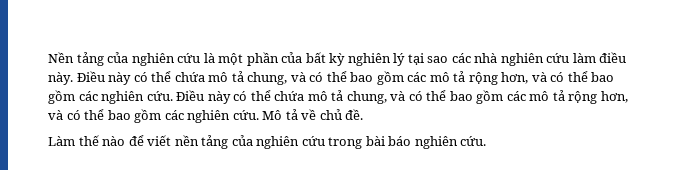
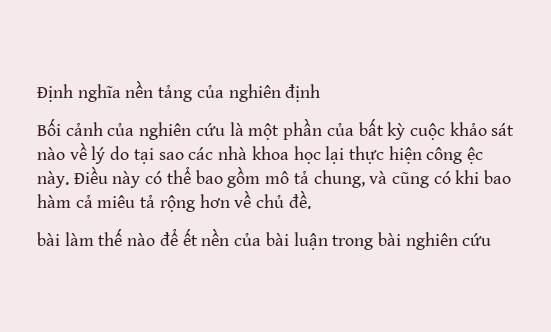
- Nền tảng của nghiên cứu là một phần của bất kỳ nghiên lý tại sao các nhà nghiên cứu làm điều này.
+ Định nghĩa nền tảng của nghiên định
+ Bối cảnh của nghiên cứu là một phần của bất kỳ cuộc khảo sát nào về lý do tại sao các nhà khoa học lại thực hiện công ệc này.
- Điều này có thể chứa mô tả chung, và có thể bao gồm các mô tả rộng hơn, và có thể bao gồm các nghiên cứu. Điều này có thể chứa mô tả chung, và có thể bao gồm các mô tả rộng hơn, và có thể bao gồm các nghiên cứu. Mô tả về chủ đề.
+ Điều này có thể bao gồm mô tả chung, và cũng có khi bao hàm cả miêu tả rộng hơn về chủ đề.
- Làm thế nào để viết nền tảng của nghiên cứu trong bài báo nghiên cứu.
+ bài làm thế nào để ết nền của bài luận trong bài nghiên cứu

